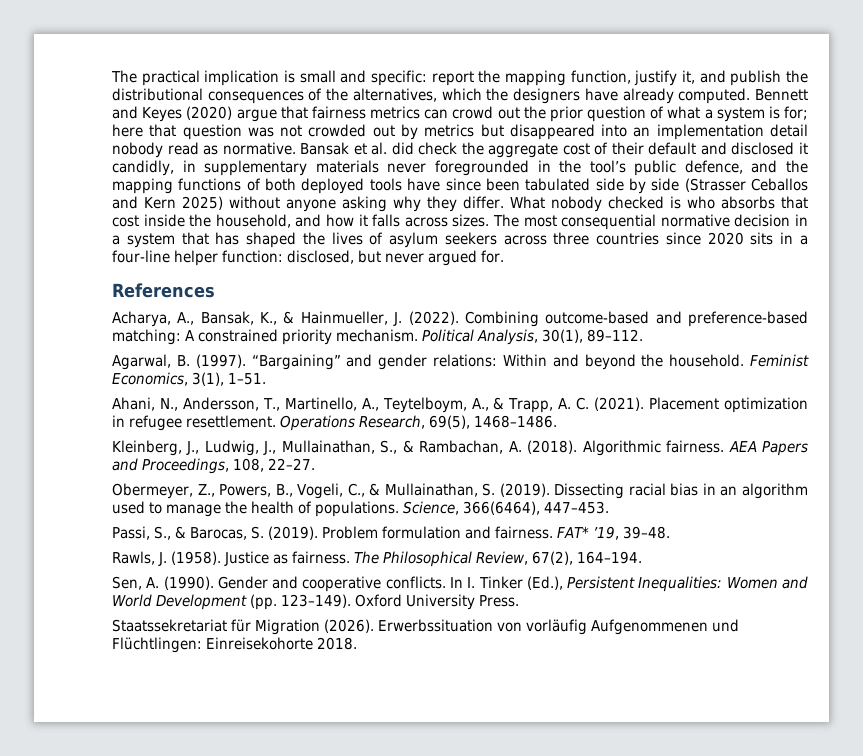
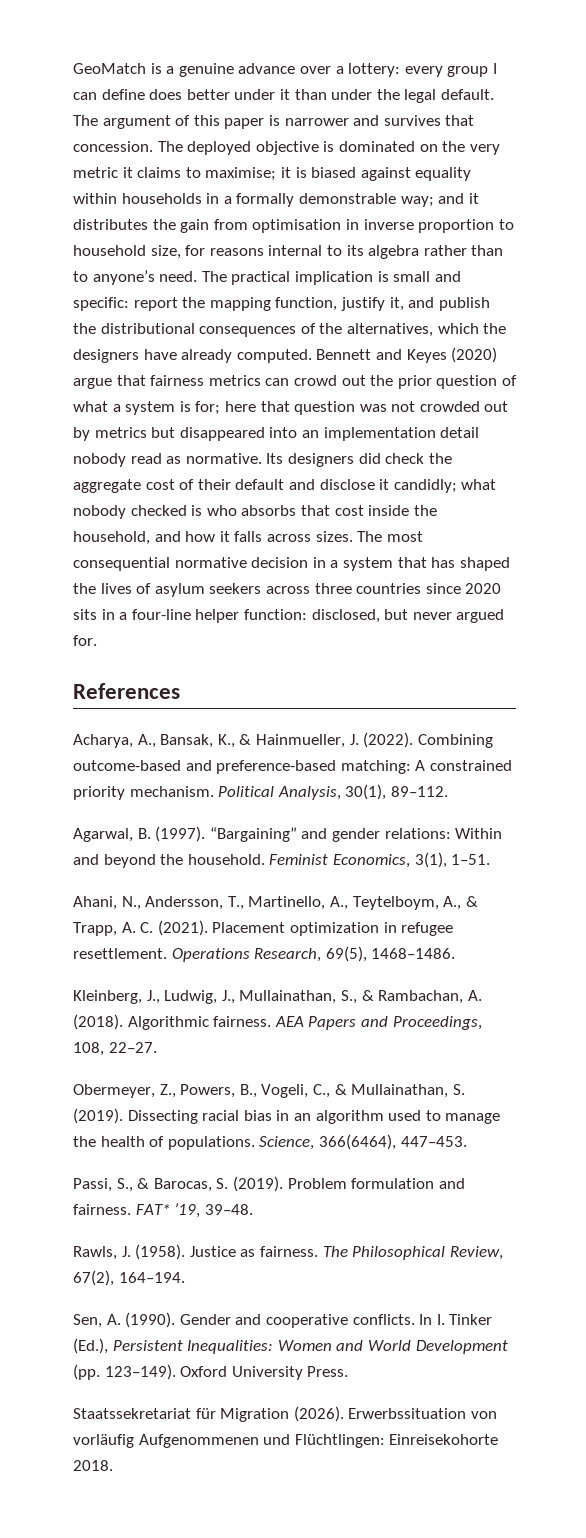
+ GeoMatch is a genuine advance over a lottery: every group I can define does better under it than under the legal default. The argument of this paper is narrower and survives that concession. The deployed objective is dominated on the very metric it claims to maximise; it is biased against equality within households in a formally demonstrable way; and it distributes the gain from optimisation in inverse proportion to household size, for reasons internal to its algebra rather than to anyone’s need.
- Bansak et al. did check the aggregate cost of their default and disclosed it candidly, in supplementary materials never foregrounded in the tool’s public defence, and the mapping functions of both deployed tools have since been tabulated side by side (Strasser Ceballos and Kern 2025) without anyone asking why they differ. What nobody checked is who absorbs that cost inside the household, and how it falls across sizes.
+ Its designers did check the aggregate cost of their default and disclose it candidly; what nobody checked is who absorbs that cost inside the household, and how it falls across sizes.

